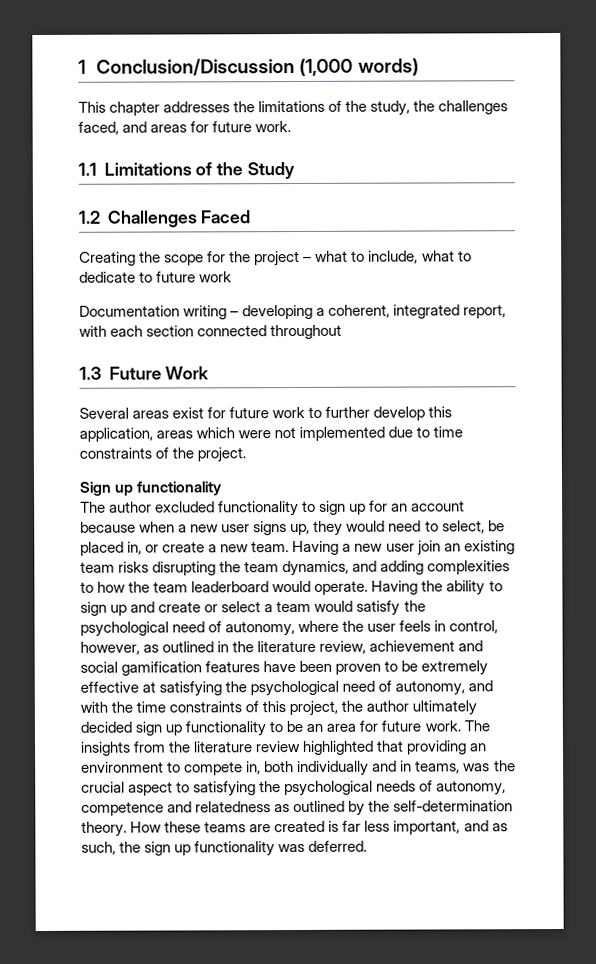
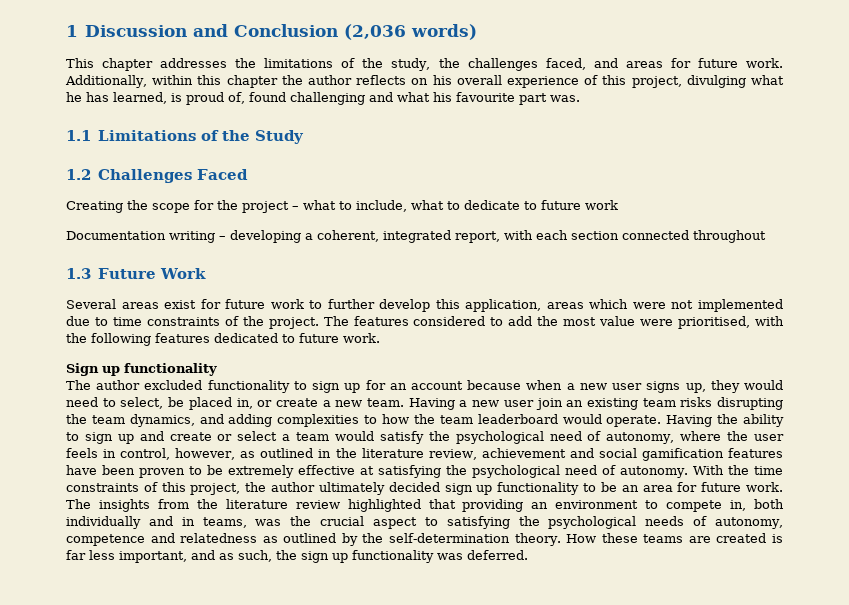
- 1 Conclusion/Discussion (1,000 words)
+ 1 Discussion and Conclusion (2,036 words)
+ Additionally, within this chapter the author reflects on his overall experience of this project, divulging what he has learned, is proud of, found challenging and what his favourite part was.
+ The features considered to add the most value were prioritised, with the following features dedicated to future work.
- Having the ability to sign up and create or select a team would satisfy the psychological need of autonomy, where the user feels in control, however, as outlined in the literature review, achievement and social gamification features have been proven to be extremely effective at satisfying the psychological need of autonomy, and with the time constraints of this project, the author ultimately decided sign up functionality to be an area for future work.
+ Having the ability to sign up and create or select a team would satisfy the psychological need of autonomy, where the user feels in control, however, as outlined in the literature review, achievement and social gamification features have been proven to be extremely effective at satisfying the psychological need of autonomy. With the time constraints of this project, the author ultimately decided sign up functionality to be an area for future work.

